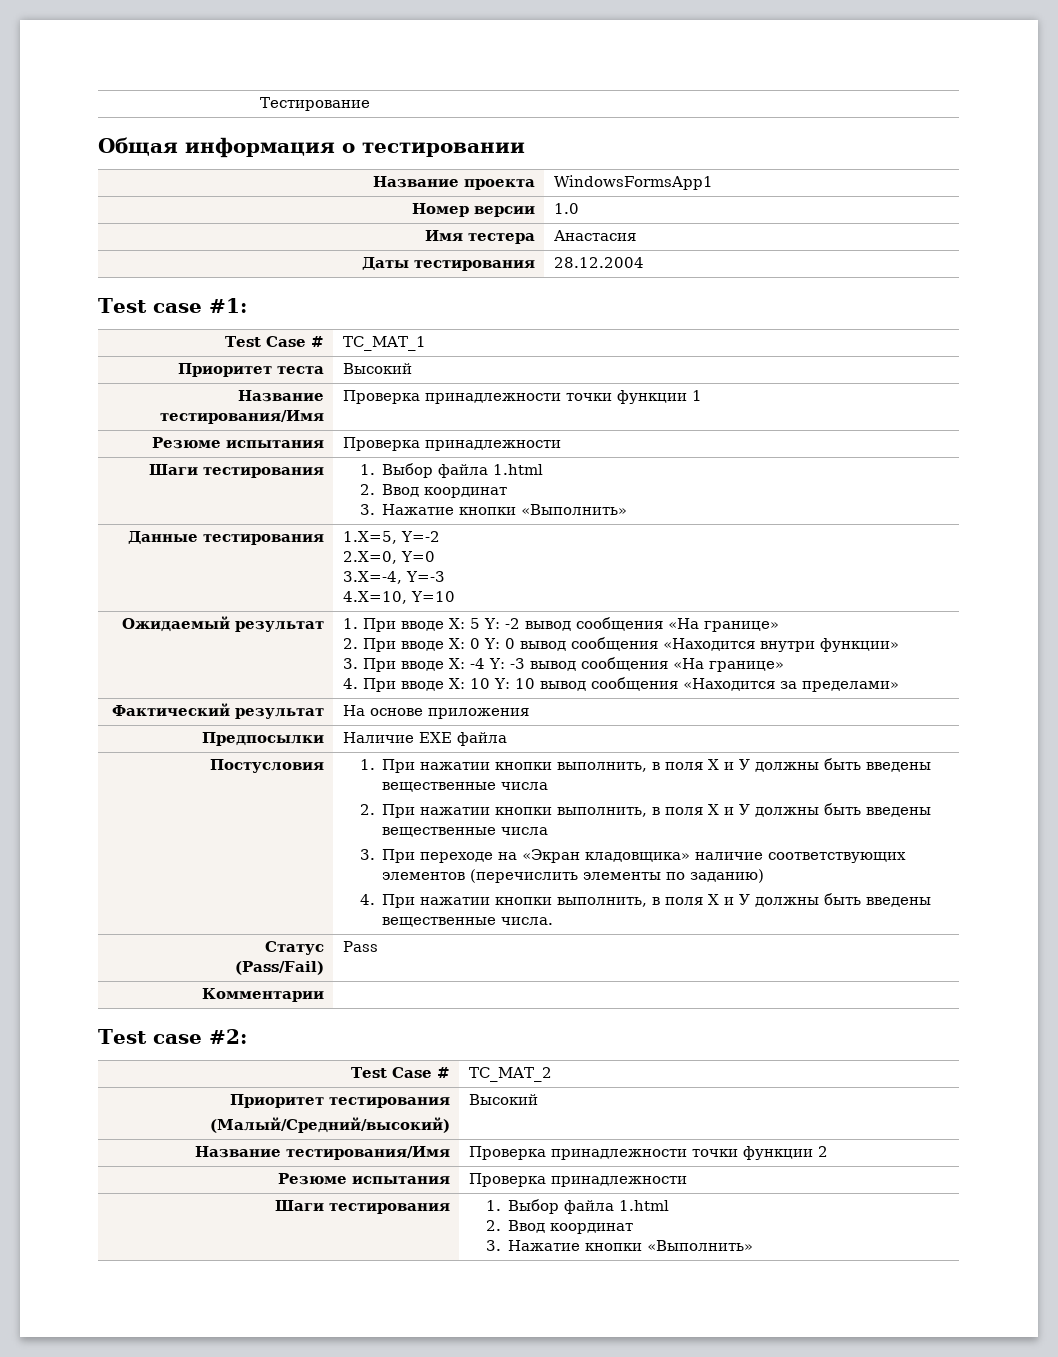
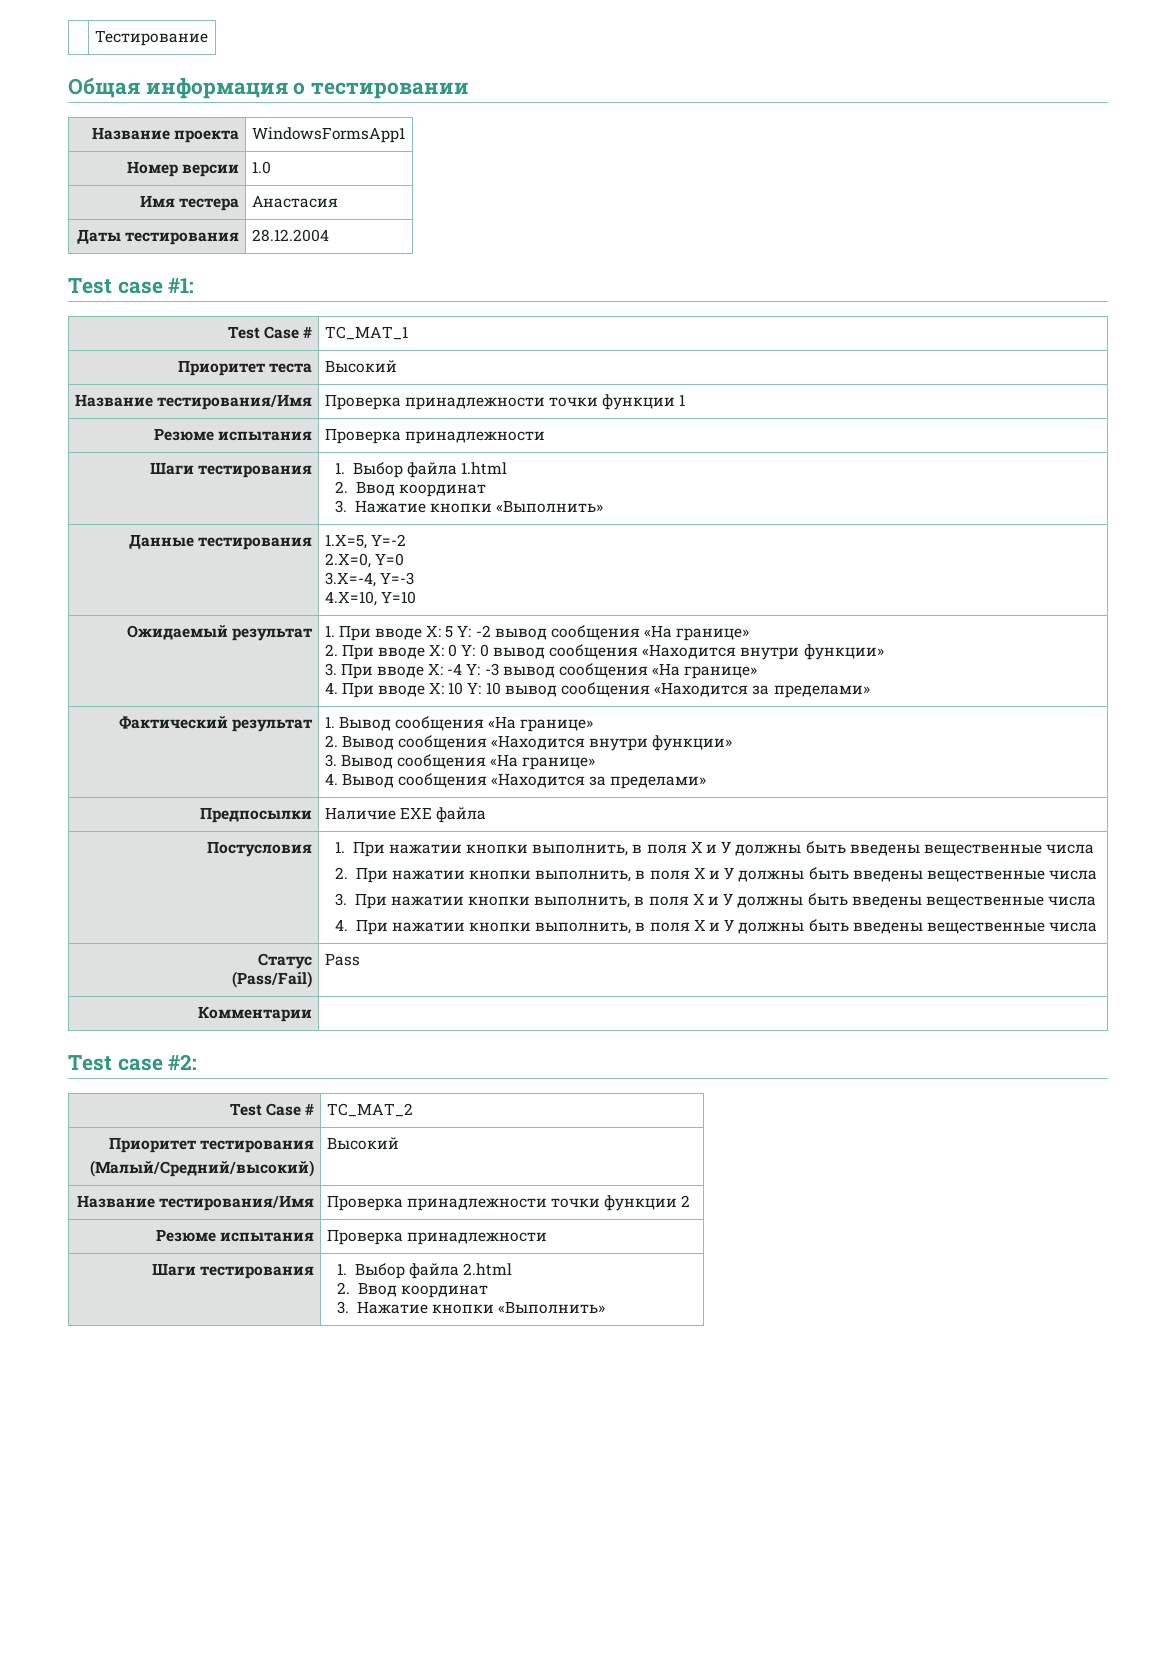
- Фактический результат | На основе приложения
+ Фактический результат | 1. Вывод сообщения «На границе»
+ 2. Вывод сообщения «Находится внутри функции»
+ 3. Вывод сообщения «На границе»
+ 4. Вывод сообщения «Находится за пределами»
- 3. При переходе на «Экран кладовщика» наличие соответствующих элементов (перечислить элементы по заданию)
+ 3. При нажатии кнопки выполнить, в поля Х и У должны быть введены вещественные числа
- 4. При нажатии кнопки выполнить, в поля Х и У должны быть введены вещественные числа.
+ 4. При нажатии кнопки выполнить, в поля Х и У должны быть введены вещественные числа
  Название тестирования/Имя | Проверка принадлежности точки функции 2
  Резюме испытания | Проверка принадлежности
- Шаги тестирования | 1. Выбор файла 1.html
+ Шаги тестирования | 1. Выбор файла 2.html

